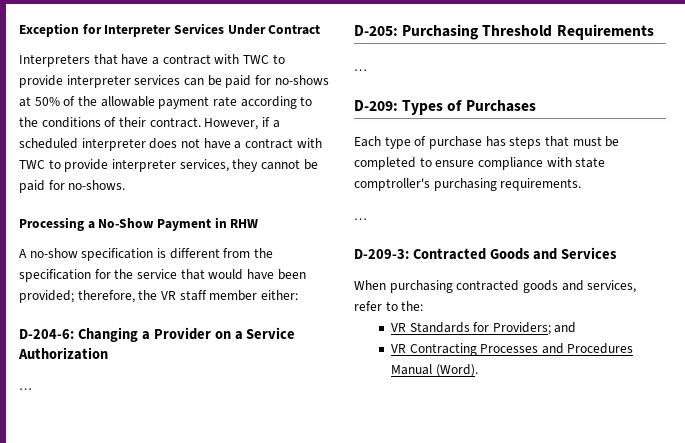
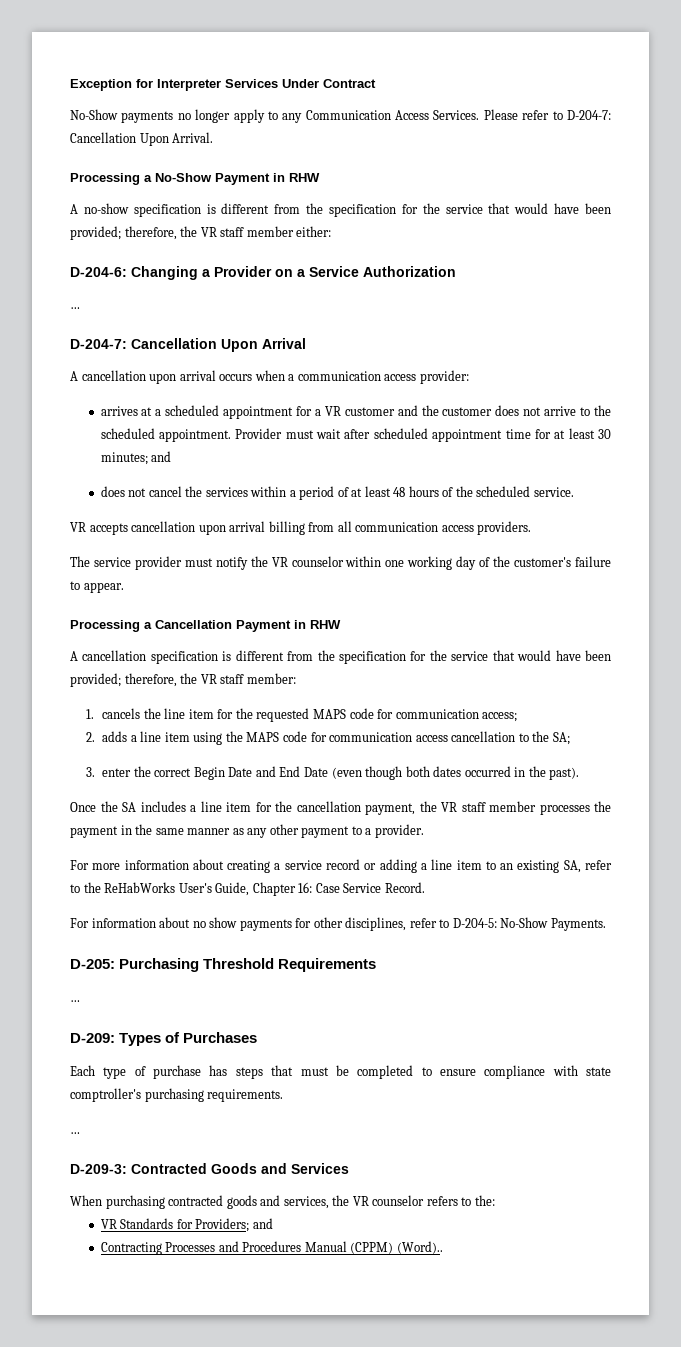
- Interpreters that have a contract with TWC to provide interpreter services can be paid for no-shows at 50% of the allowable payment rate according to the conditions of their contract. However, if a scheduled interpreter does not have a contract with TWC to provide interpreter services, they cannot be paid for no-shows.
+ No-Show payments no longer apply to any Communication Access Services. Please refer to D-204-7: Cancellation Upon Arrival.
+ D-204-7: Cancellation Upon Arrival
+ A cancellation upon arrival occurs when a communication access provider:
+ arrives at a scheduled appointment for a VR customer and the customer does not arrive to the scheduled appointment. Provider must wait after scheduled appointment time for at least 30 minutes; and
+ does not cancel the services within a period of at least 48 hours of the scheduled service.
+ VR accepts cancellation upon arrival billing from all communication access providers.
+ The service provider must notify the VR counselor within one working day of the customer's failure to appear.
+ Processing a Cancellation Payment in RHW
+ A cancellation specification is different from the specification for the service that would have been provided; therefore, the VR staff member:
+ 1. cancels the line item for the requested MAPS code for communication access;
+ 2. adds a line item using the MAPS code for communication access cancellation to the SA;
+ 3. enter the correct Begin Date and End Date (even though both dates occurred in the past).
+ Once the SA includes a line item for the cancellation payment, the VR staff member processes the payment in the same manner as any other payment to a provider.
+ For more information about creating a service record or adding a line item to an existing SA, refer to the ReHabWorks User's Guide, Chapter 16: Case Service Record.
+ For information about no show payments for other disciplines, refer to D-204-5: No-Show Payments.
- When purchasing contracted goods and services, refer to the:
+ When purchasing contracted goods and services, the VR counselor refers to the:
- VR Contracting Processes and Procedures Manual (Word).
+ Contracting Processes and Procedures Manual (CPPM) (Word)..

